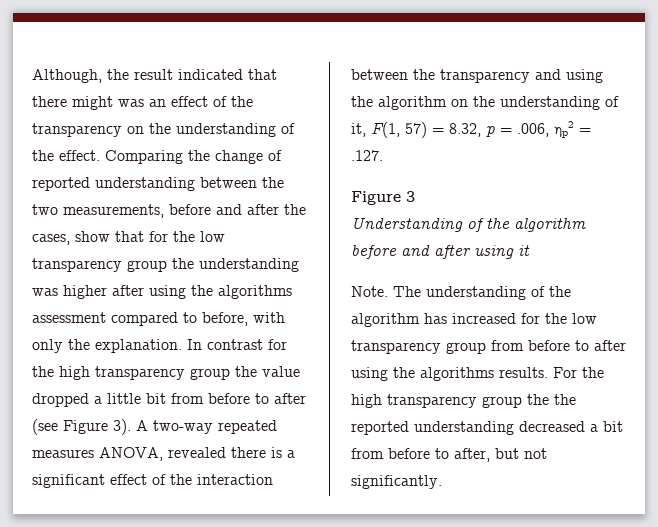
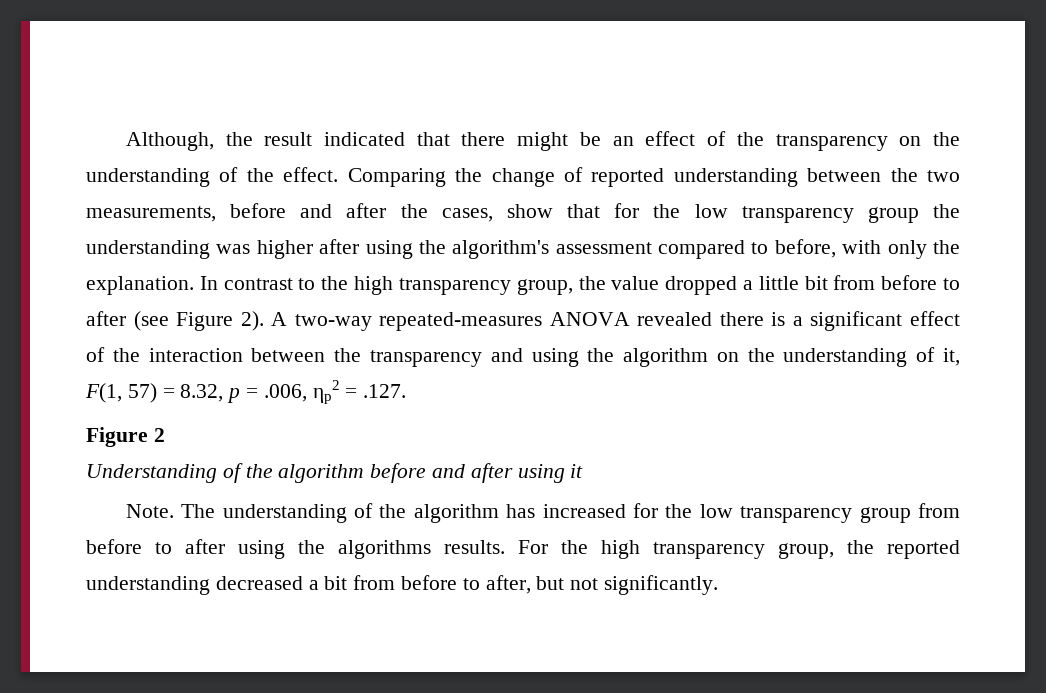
- Although, the result indicated that there might was an effect of the transparency on the understanding of the effect.
+ Although, the result indicated that there might be an effect of the transparency on the understanding of the effect.
- Comparing the change of reported understanding between the two measurements, before and after the cases, show that for the low transparency group the understanding was higher after using the algorithms assessment compared to before, with only the explanation.
+ Comparing the change of reported understanding between the two measurements, before and after the cases, show that for the low transparency group the understanding was higher after using the algorithm's assessment compared to before, with only the explanation.
- In contrast for the high transparency group the value dropped a little bit from before to after (see Figure 3).
+ In contrast to the high transparency group, the value dropped a little bit from before to after (see Figure 2).
- A two-way repeated measures ANOVA, revealed there is a significant effect of the interaction between the transparency and using the algorithm on the understanding of it, F(1, 57) = 8.32, p = .006, ηp2 = .127.
+ A two-way repeated-measures ANOVA revealed there is a significant effect of the interaction between the transparency and using the algorithm on the understanding of it, F(1, 57) = 8.32, p = .006, ηp2 = .127.
- Figure 3
+ Figure 2
- For the high transparency group the the reported understanding decreased a bit from before to after, but not significantly.
+ For the high transparency group, the reported understanding decreased a bit from before to after, but not significantly.

